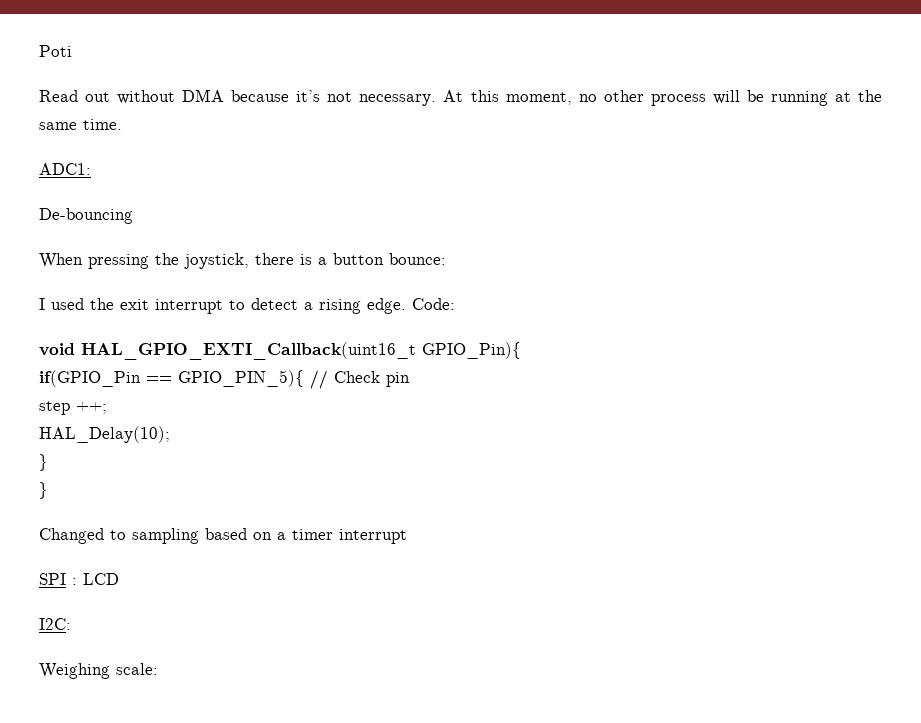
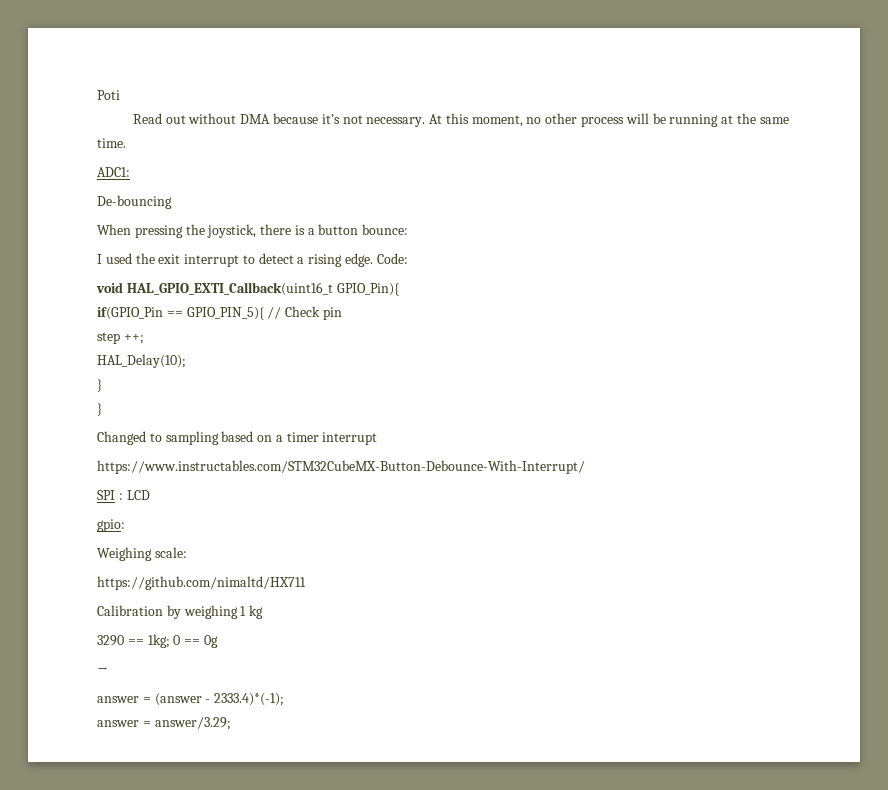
+ https://www.instructables.com/STM32CubeMX-Button-Debounce-With-Interrupt/
- I2C:
+ gpio:
+ https://github.com/nimaltd/HX711
+ Calibration by weighing 1 kg
+ 3290 == 1kg; 0 == 0g
+ →
+ answer = (answer - 2333.4)*(-1);
+ answer = answer/3.29;

